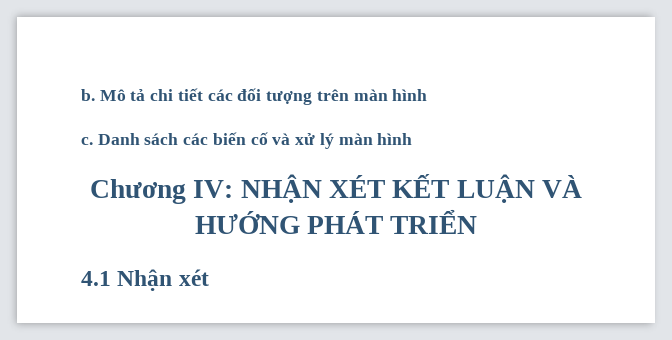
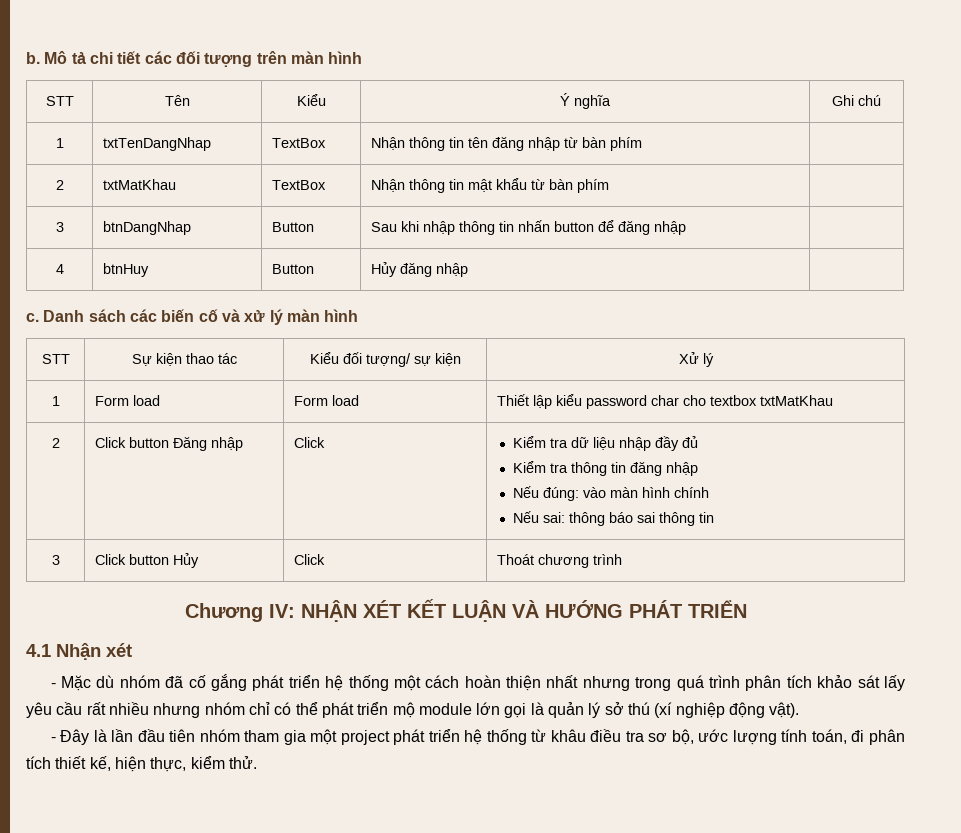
+ STT | Tên | Kiểu | Ý nghĩa | Ghi chú
+ 1 | txtTenDangNhap | TextBox | Nhận thông tin tên đăng nhập từ bàn phím |
+ 2 | txtMatKhau | TextBox | Nhận thông tin mật khẩu từ bàn phím |
+ 3 | btnDangNhap | Button | Sau khi nhập thông tin nhấn button để đăng nhập |
+ 4 | btnHuy | Button | Hủy đăng nhập |
+ STT | Sự kiện thao tác | Kiểu đối tượng/ sự kiện | Xử lý
+ 1 | Form load | Form load | Thiết lập kiểu password char cho textbox txtMatKhau
+ 2 | Click button Đăng nhập | Click | Kiểm tra dữ liệu nhập đầy đủ
+ Kiểm tra thông tin đăng nhập
+ Nếu đúng: vào màn hình chính
+ Nếu sai: thông báo sai thông tin
+ 3 | Click button Hủy | Click | Thoát chương trình
+ - Mặc dù nhóm đã cố gắng phát triển hệ thống một cách hoàn thiện nhất nhưng trong quá trình phân tích khảo sát lấy yêu cầu rất nhiều nhưng nhóm chỉ có thể phát triển mộ module lớn gọi là quản lý sở thú (xí nghiệp động vật).
+ - Đây là lần đầu tiên nhóm tham gia một project phát triển hệ thống từ khâu điều tra sơ bộ, ước lượng tính toán, đi phân tích thiết kế, hiện thực, kiểm thử.

